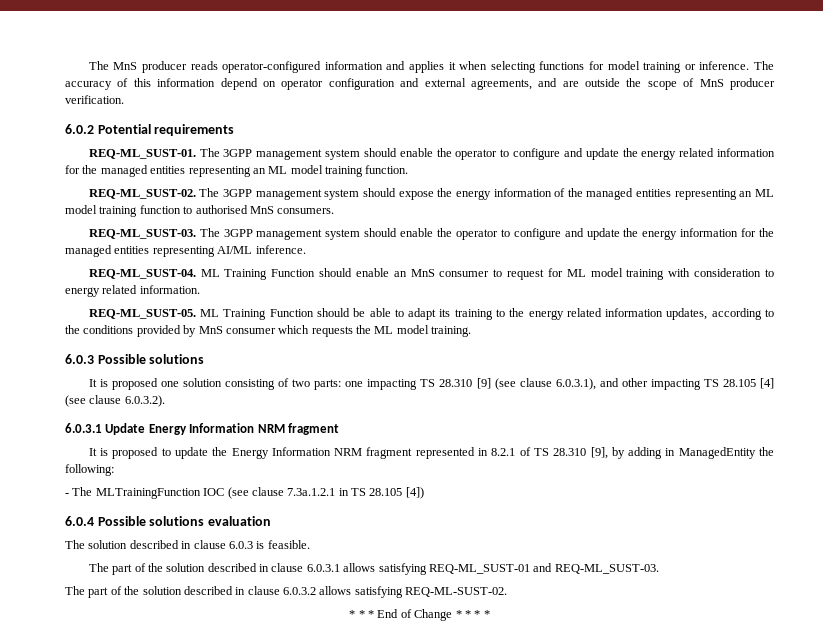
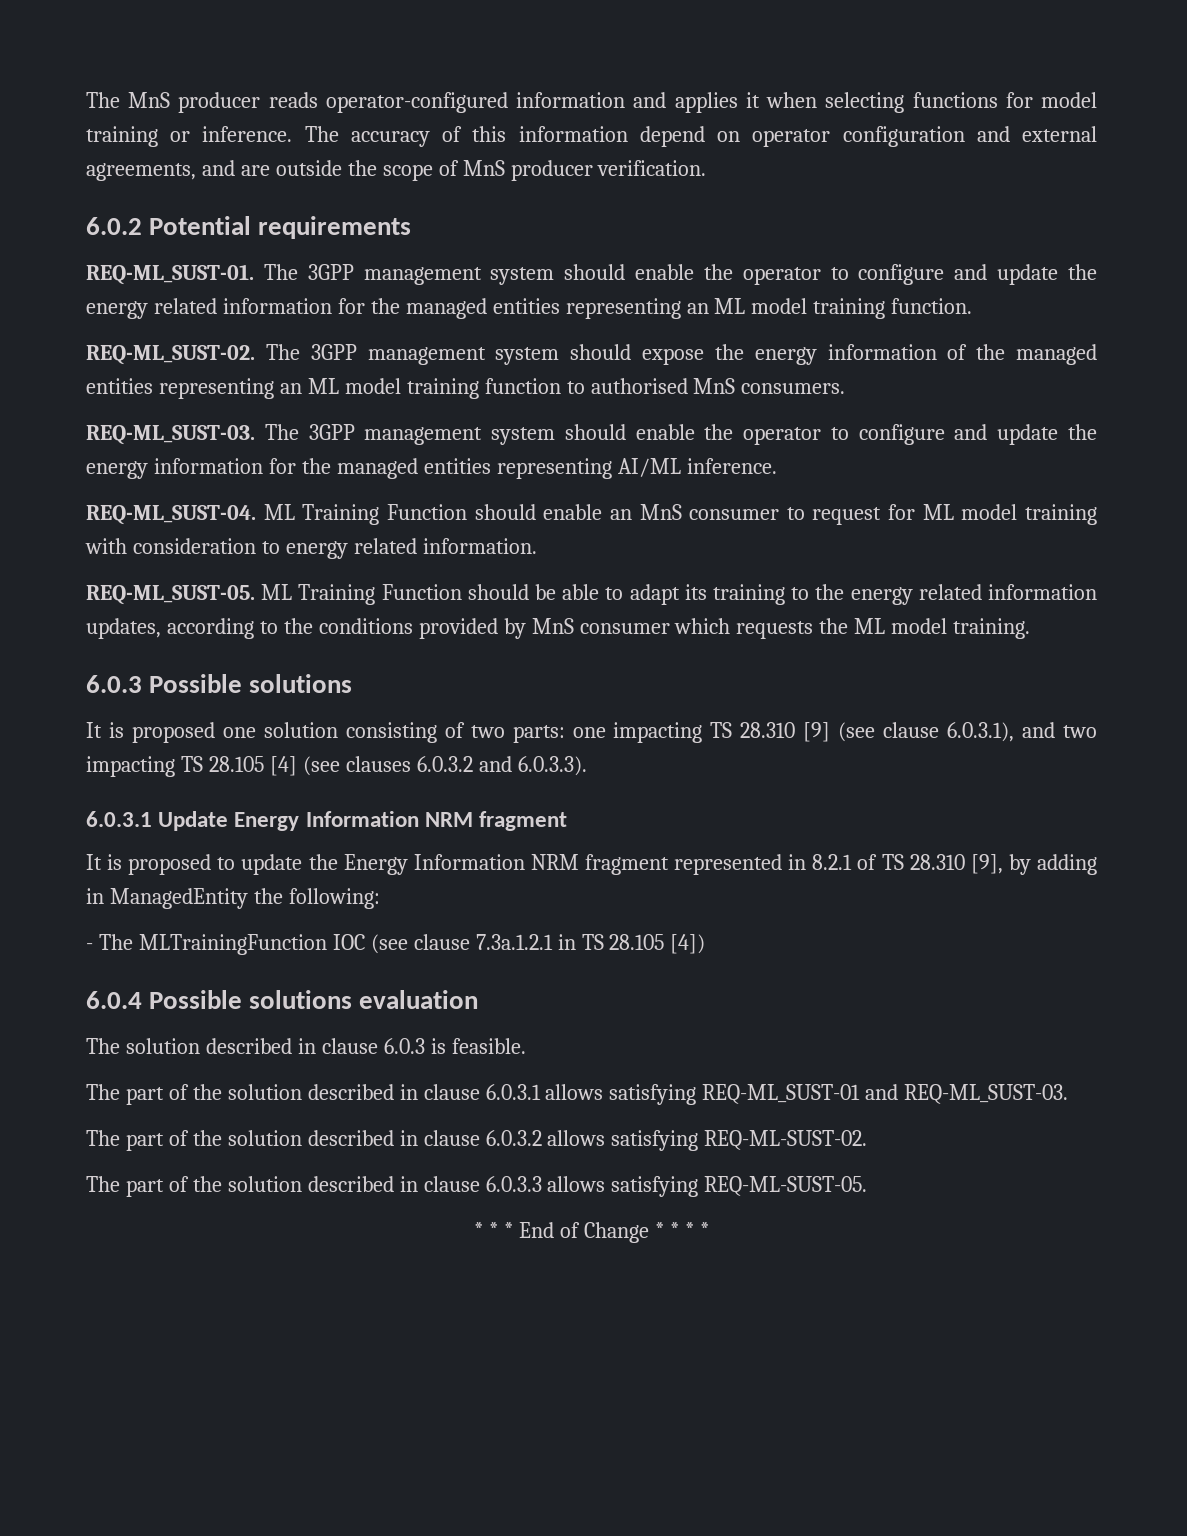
- It is proposed one solution consisting of two parts: one impacting TS 28.310 [9] (see clause 6.0.3.1), and other impacting TS 28.105 [4] (see clause 6.0.3.2).
+ It is proposed one solution consisting of two parts: one impacting TS 28.310 [9] (see clause 6.0.3.1), and two impacting TS 28.105 [4] (see clauses 6.0.3.2 and 6.0.3.3).
+ The part of the solution described in clause 6.0.3.3 allows satisfying REQ-ML-SUST-05.

